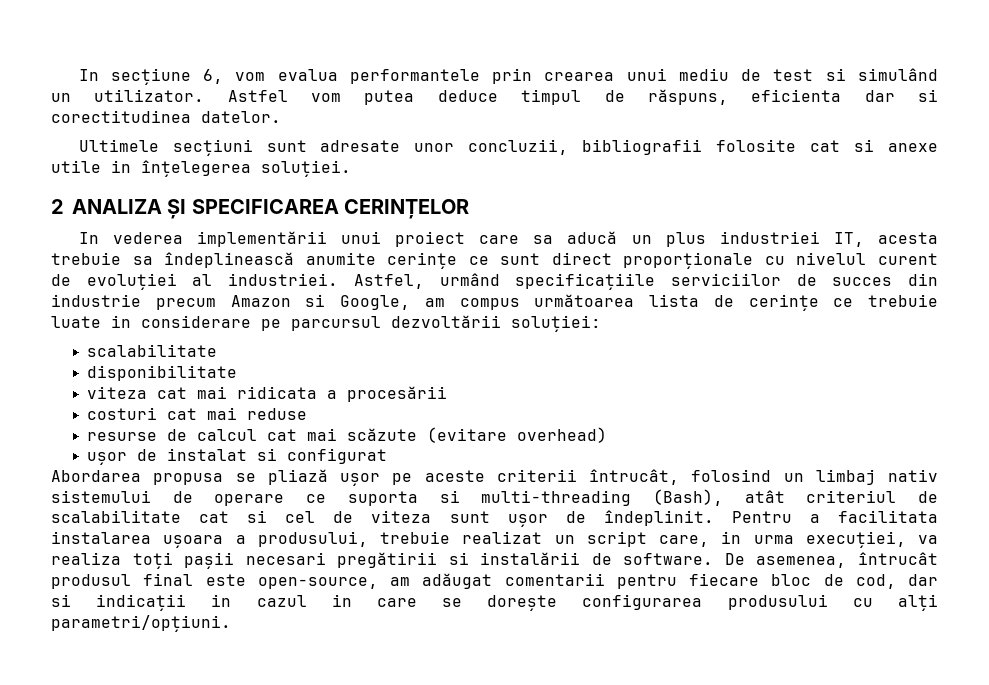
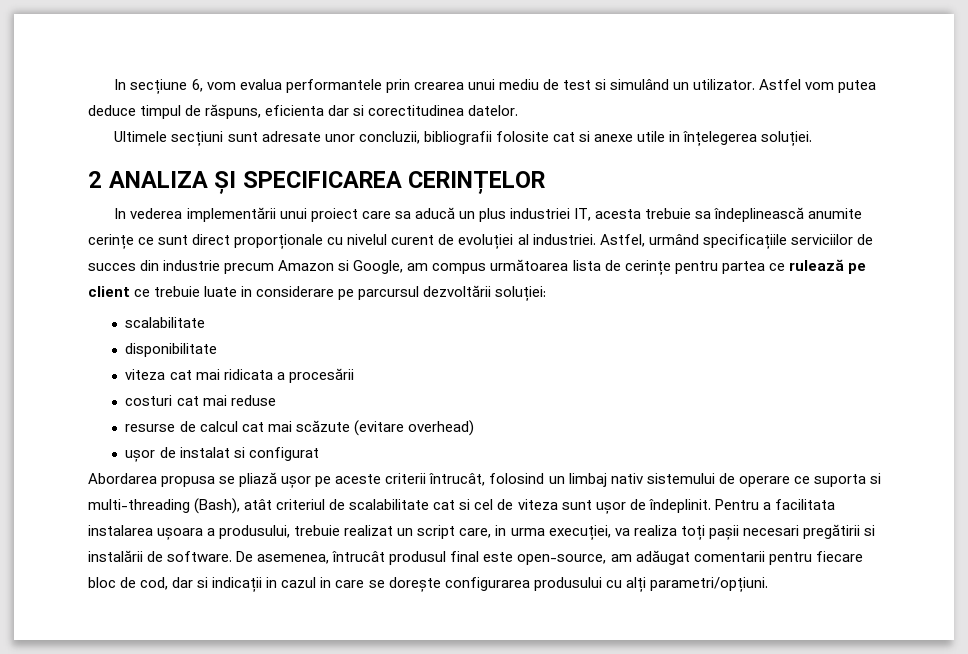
- Astfel, urmând specificațiile serviciilor de succes din industrie precum Amazon si Google, am compus următoarea lista de cerințe ce trebuie luate in considerare pe parcursul dezvoltării soluției:
+ Astfel, urmând specificațiile serviciilor de succes din industrie precum Amazon si Google, am compus următoarea lista de cerințe pentru partea ce rulează pe client ce trebuie luate in considerare pe parcursul dezvoltării soluției:

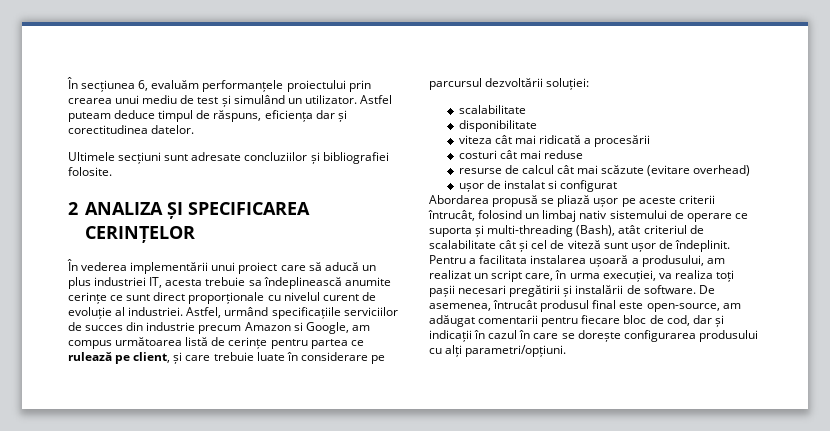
- In secțiune 6, vom evalua performantele prin crearea unui mediu de test si simulând un utilizator.
+ În secțiunea 6, evaluăm performanțele proiectului prin crearea unui mediu de test și simulând un utilizator.
- Astfel vom putea deduce timpul de răspuns, eficienta dar si corectitudinea datelor.
+ Astfel puteam deduce timpul de răspuns, eficiența dar și corectitudinea datelor.
- Ultimele secțiuni sunt adresate unor concluzii, bibliografii folosite cat si anexe utile in înțelegerea soluției.
+ Ultimele secțiuni sunt adresate concluziilor și bibliografiei folosite.
- In vederea implementării unui proiect care sa aducă un plus industriei IT, acesta trebuie sa îndeplinească anumite cerințe ce sunt direct proporționale cu nivelul curent de evoluției al industriei.
+ În vederea implementării unui proiect care să aducă un plus industriei IT, acesta trebuie sa îndeplinească anumite cerințe ce sunt direct proporționale cu nivelul curent de evoluție al industriei.
- Astfel, urmând specificațiile serviciilor de succes din industrie precum Amazon si Google, am compus următoarea lista de cerințe pentru partea ce rulează pe client ce trebuie luate in considerare pe parcursul dezvoltării soluției:
+ Astfel, urmând specificațiile serviciilor de succes din industrie precum Amazon si Google, am compus următoarea listă de cerințe pentru partea ce rulează pe client, și care trebuie luate în considerare pe parcursul dezvoltării soluției:
- viteza cat mai ridicata a procesării
+ viteza cât mai ridicată a procesării
- costuri cat mai reduse
+ costuri cât mai reduse
- resurse de calcul cat mai scăzute (evitare overhead)
+ resurse de calcul cât mai scăzute (evitare overhead)
- Abordarea propusa se pliază ușor pe aceste criterii întrucât, folosind un limbaj nativ sistemului de operare ce suporta si multi-threading (Bash), atât criteriul de scalabilitate cat si cel de viteza sunt ușor de îndeplinit.
+ Abordarea propusă se pliază ușor pe aceste criterii întrucât, folosind un limbaj nativ sistemului de operare ce suporta și multi-threading (Bash), atât criteriul de scalabilitate cât și cel de viteză sunt ușor de îndeplinit.
- Pentru a facilitata instalarea ușoara a produsului, trebuie realizat un script care, in urma execuției, va realiza toți pașii necesari pregătirii si instalării de software.
+ Pentru a facilitata instalarea ușoară a produsului, am realizat un script care, în urma execuției, va realiza toți pașii necesari pregătirii și instalării de software.
- De asemenea, întrucât produsul final este open-source, am adăugat comentarii pentru fiecare bloc de cod, dar si indicații in cazul in care se dorește configurarea produsului cu alți parametri/opțiuni.
+ De asemenea, întrucât produsul final este open-source, am adăugat comentarii pentru fiecare bloc de cod, dar și indicații în cazul în care se dorește configurarea produsului cu alți parametri/opțiuni.

